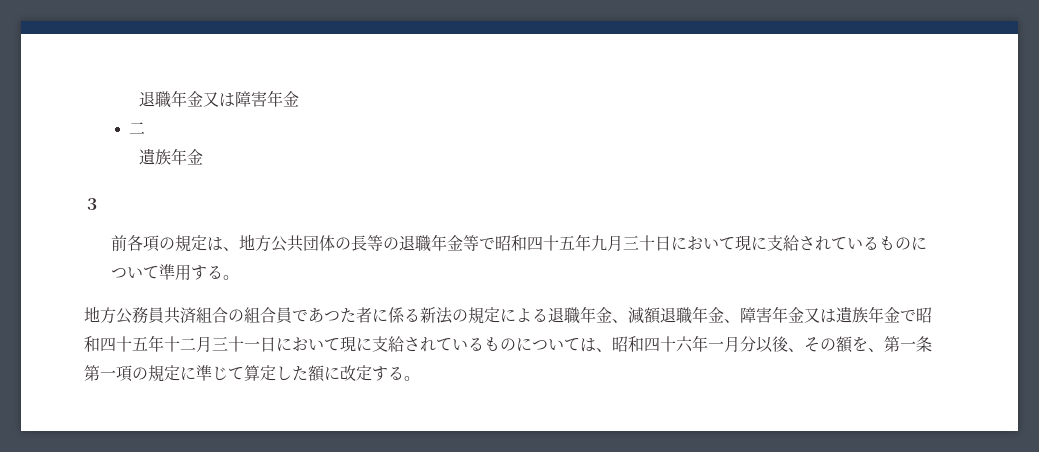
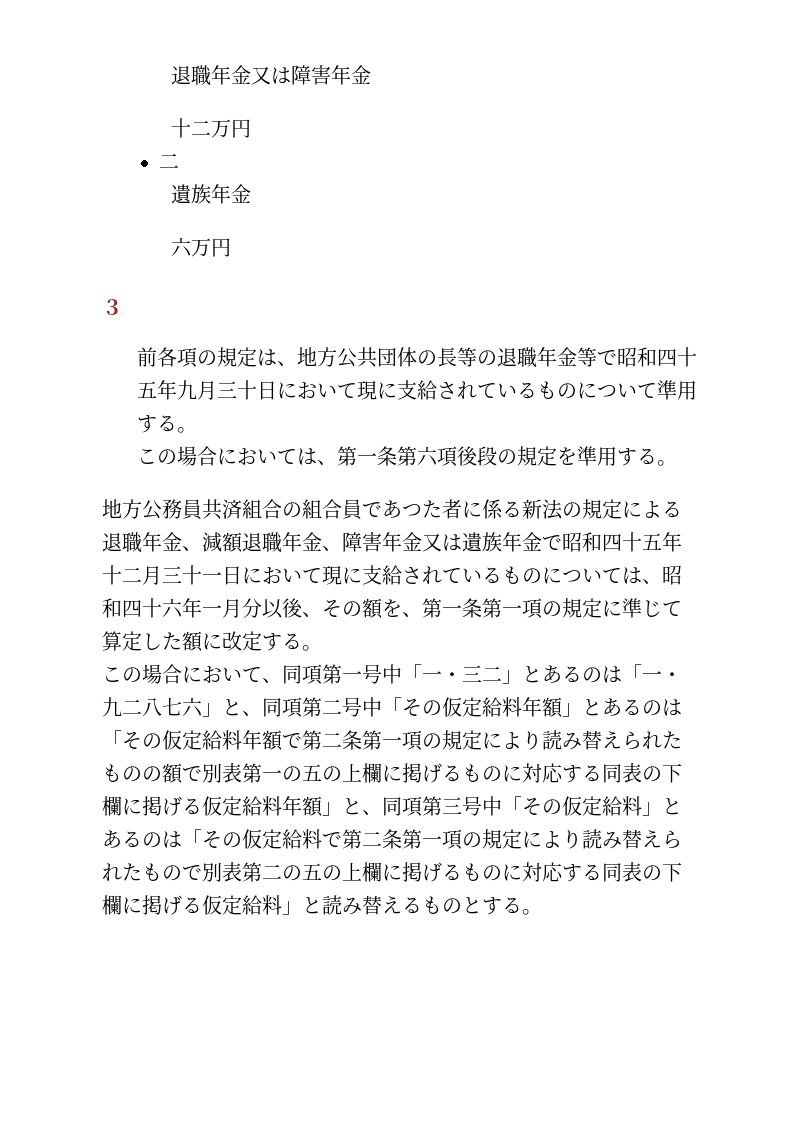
+ 十二万円
+ 六万円
+ この場合においては、第一条第六項後段の規定を準用する。
+ この場合において、同項第一号中「一・三二」とあるのは「一・九二八七六」と、同項第二号中「その仮定給料年額」とあるのは「その仮定給料年額で第二条第一項の規定により読み替えられたものの額で別表第一の五の上欄に掲げるものに対応する同表の下欄に掲げる仮定給料年額」と、同項第三号中「その仮定給料」とあるのは「その仮定給料で第二条第一項の規定により読み替えられたもので別表第二の五の上欄に掲げるものに対応する同表の下欄に掲げる仮定給料」と読み替えるものとする。

